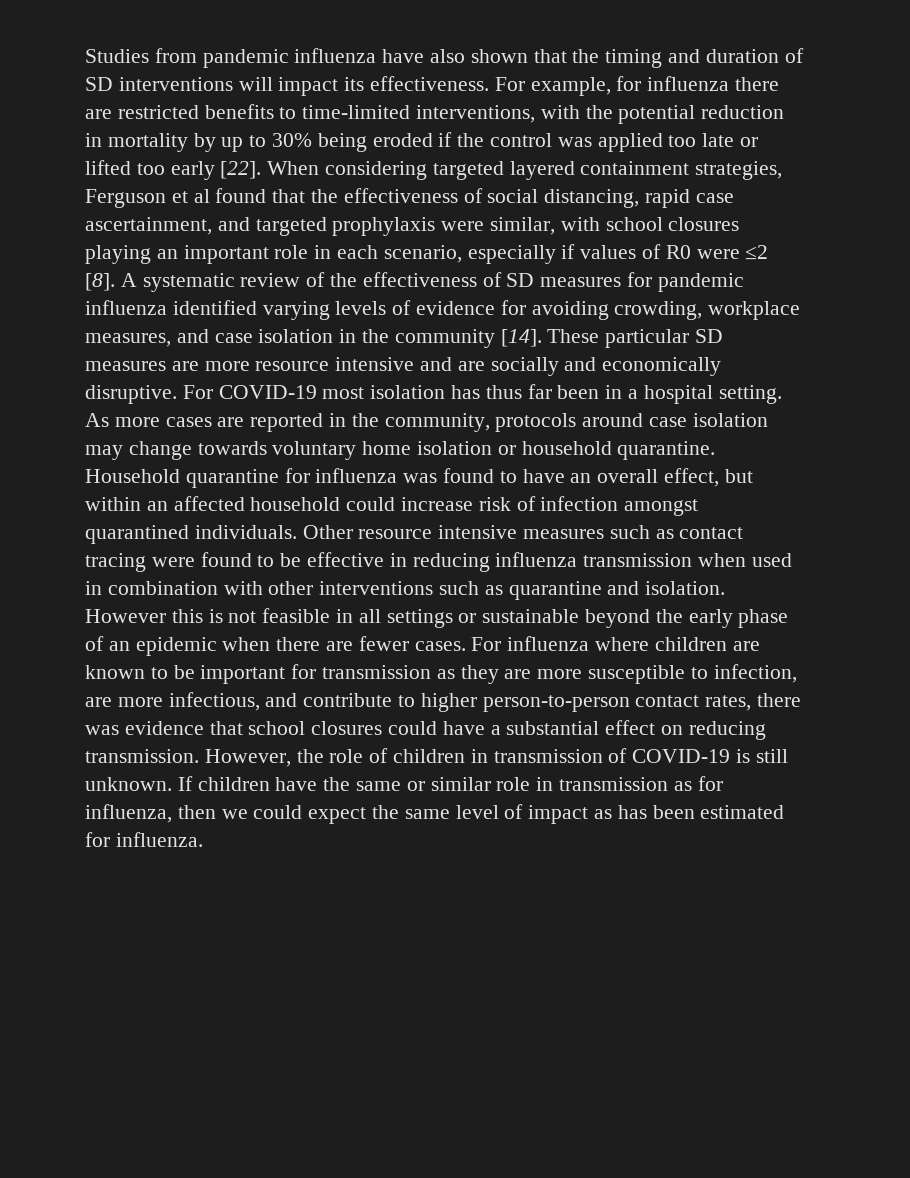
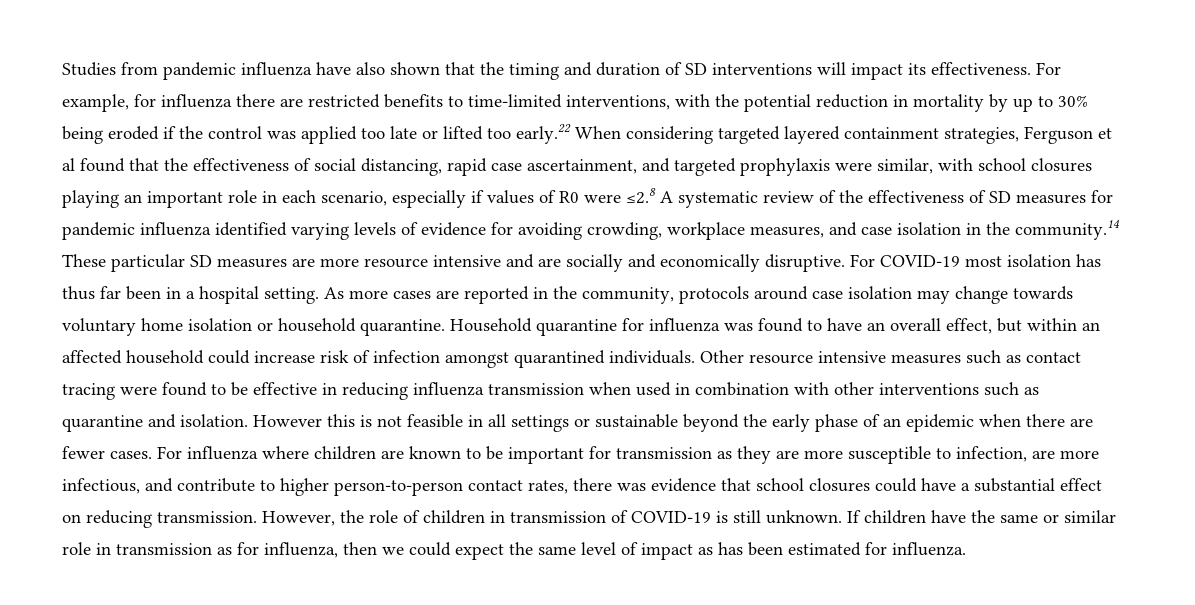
- For example, for influenza there are restricted benefits to time-limited interventions, with the potential reduction in mortality by up to 30% being eroded if the control was applied too late or lifted too early [22]. When considering targeted layered containment strategies, Ferguson et al found that the effectiveness of social distancing, rapid case ascertainment, and targeted prophylaxis were similar, with school closures playing an important role in each scenario, especially if values of R0 were ≤2 [8]. A systematic review of the effectiveness of SD measures for pandemic influenza identified varying levels of evidence for avoiding crowding, workplace measures, and case isolation in the community [14]. These particular SD measures are more resource intensive and are socially and economically disruptive.
+ For example, for influenza there are restricted benefits to time-limited interventions, with the potential reduction in mortality by up to 30% being eroded if the control was applied too late or lifted too early.22 When considering targeted layered containment strategies, Ferguson et al found that the effectiveness of social distancing, rapid case ascertainment, and targeted prophylaxis were similar, with school closures playing an important role in each scenario, especially if values of R0 were ≤2.8 A systematic review of the effectiveness of SD measures for pandemic influenza identified varying levels of evidence for avoiding crowding, workplace measures, and case isolation in the community.14 These particular SD measures are more resource intensive and are socially and economically disruptive.

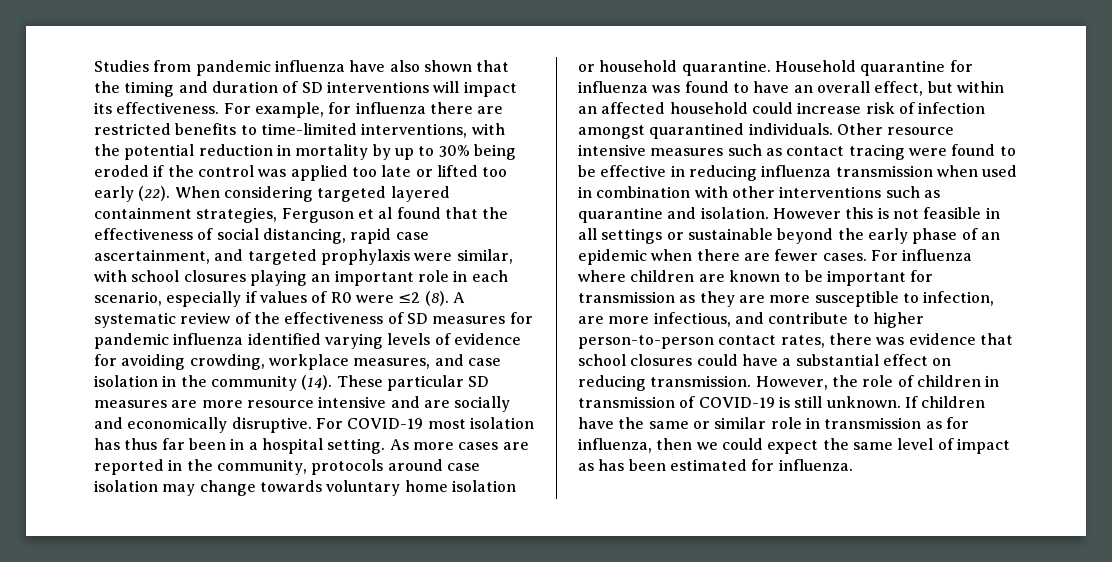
- For example, for influenza there are restricted benefits to time-limited interventions, with the potential reduction in mortality by up to 30% being eroded if the control was applied too late or lifted too early.22 When considering targeted layered containment strategies, Ferguson et al found that the effectiveness of social distancing, rapid case ascertainment, and targeted prophylaxis were similar, with school closures playing an important role in each scenario, especially if values of R0 were ≤2.8 A systematic review of the effectiveness of SD measures for pandemic influenza identified varying levels of evidence for avoiding crowding, workplace measures, and case isolation in the community.14 These particular SD measures are more resource intensive and are socially and economically disruptive.
+ For example, for influenza there are restricted benefits to time-limited interventions, with the potential reduction in mortality by up to 30% being eroded if the control was applied too late or lifted too early (22). When considering targeted layered containment strategies, Ferguson et al found that the effectiveness of social distancing, rapid case ascertainment, and targeted prophylaxis were similar, with school closures playing an important role in each scenario, especially if values of R0 were ≤2 (8). A systematic review of the effectiveness of SD measures for pandemic influenza identified varying levels of evidence for avoiding crowding, workplace measures, and case isolation in the community (14). These particular SD measures are more resource intensive and are socially and economically disruptive.

